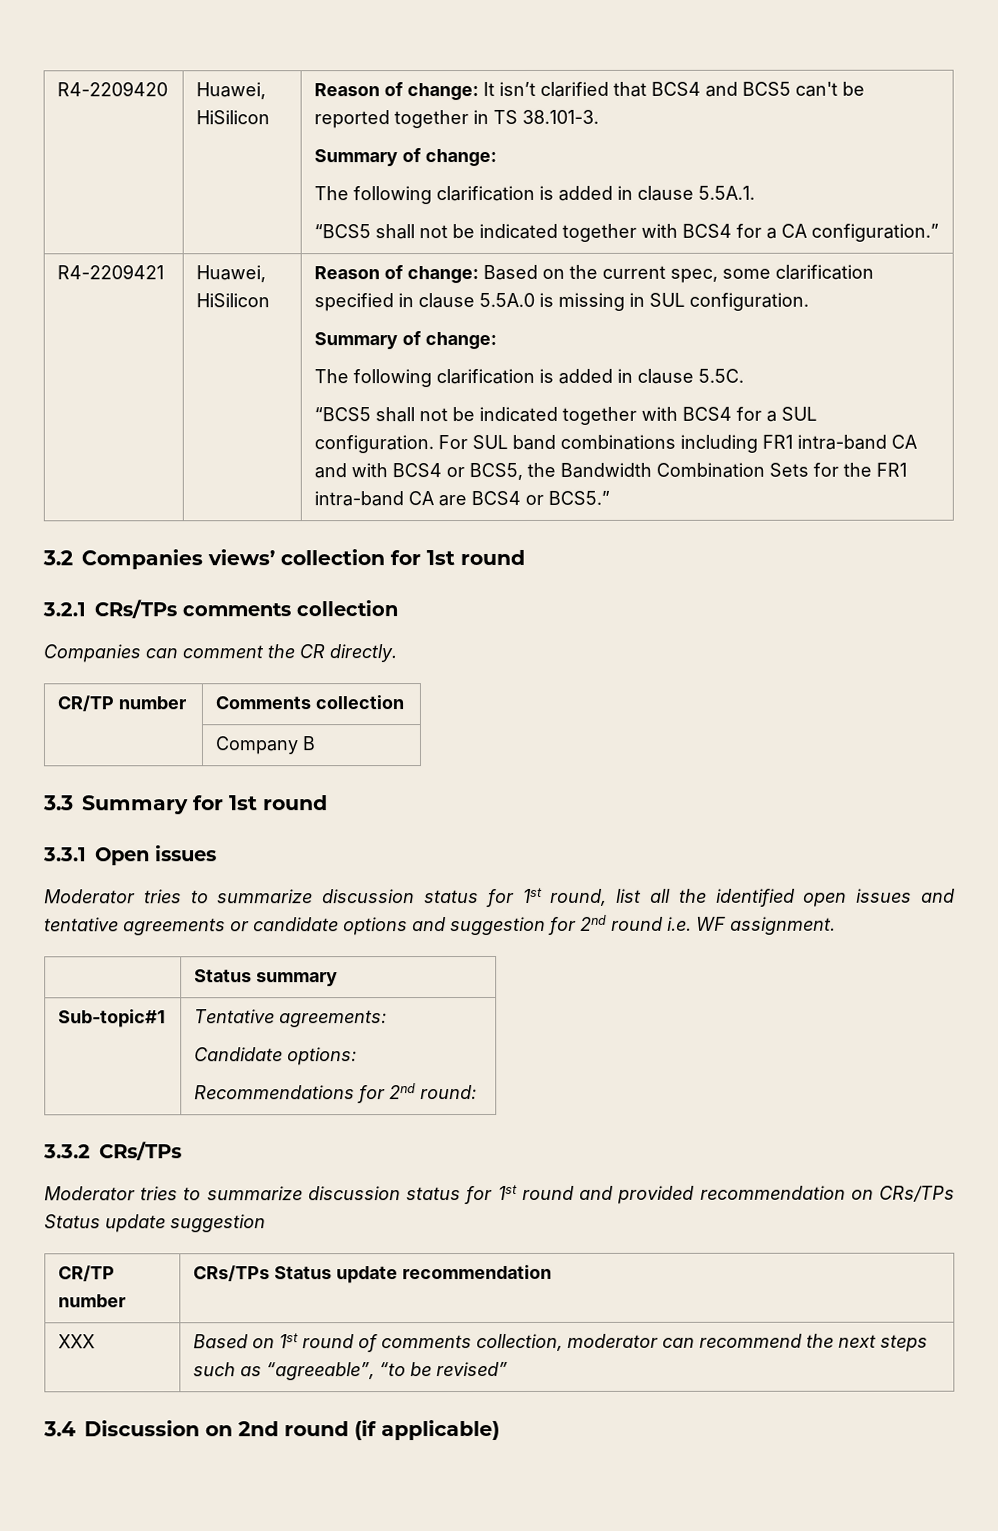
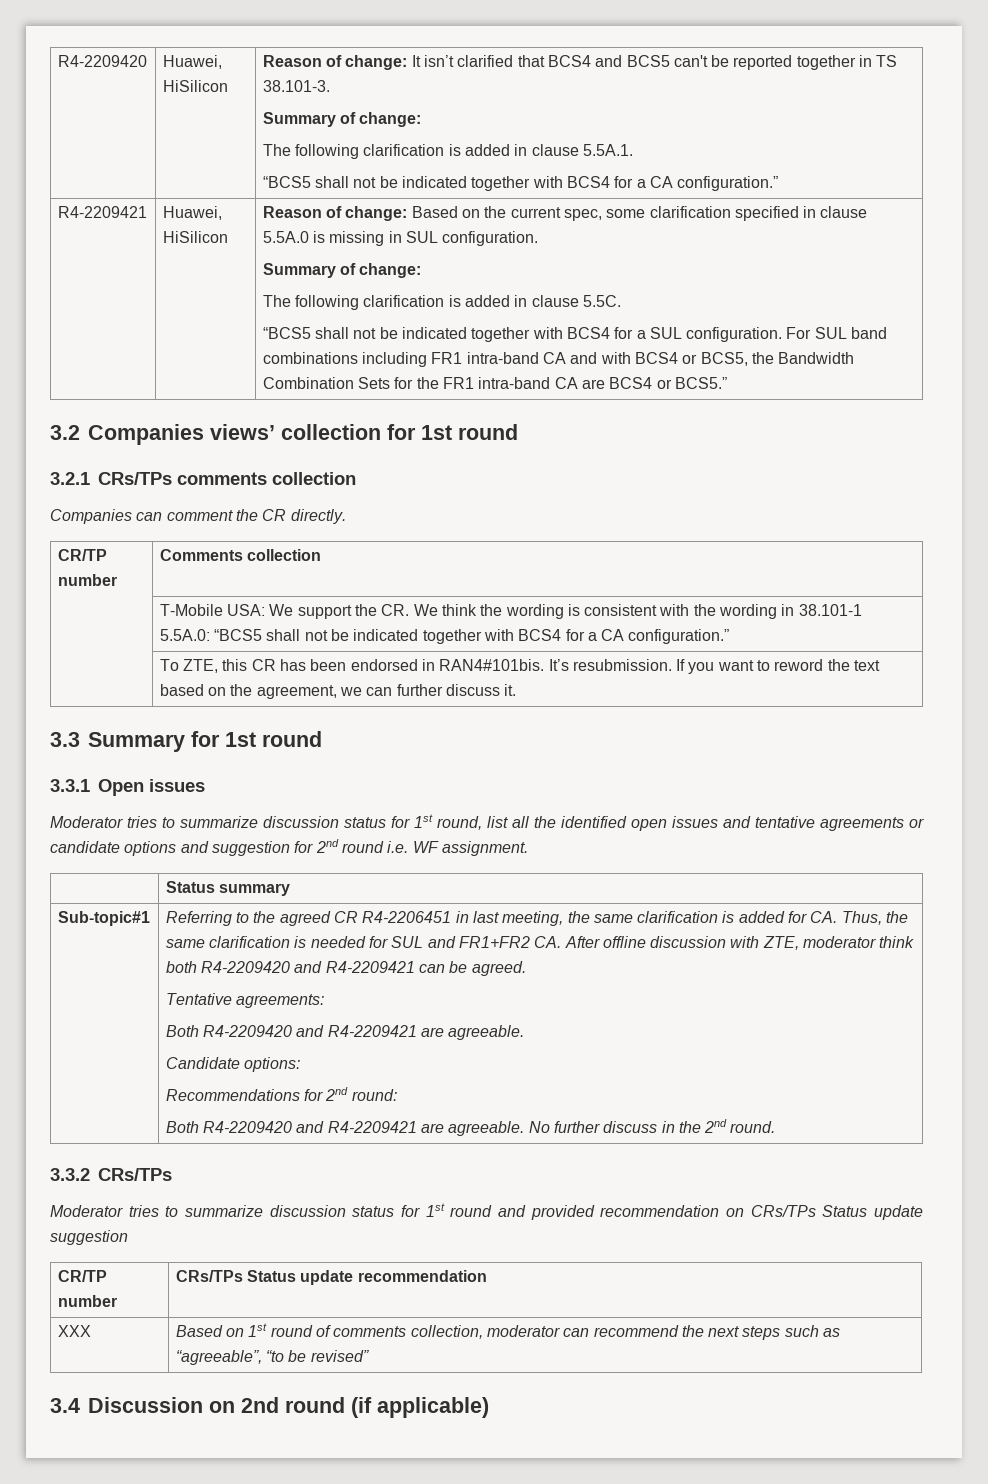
- | Company B
+ | T-Mobile USA: We support the CR. We think the wording is consistent with the wording in 38.101-1 5.5A.0: “BCS5 shall not be indicated together with BCS4 for a CA configuration.”
+ | To ZTE, this CR has been endorsed in RAN4#101bis. It’s resubmission. If you want to reword the text based on the agreement, we can further discuss it.
+ Referring to the agreed CR R4-2206451 in last meeting, the same clarification is added for CA. Thus, the same clarification is needed for SUL and FR1+FR2 CA. After offline discussion with ZTE, moderator think both R4-2209420 and R4-2209421 can be agreed.
  Tentative agreements:
+ Both R4-2209420 and R4-2209421 are agreeable.
+ Both R4-2209420 and R4-2209421 are agreeable. No further discuss in the 2nd round.

